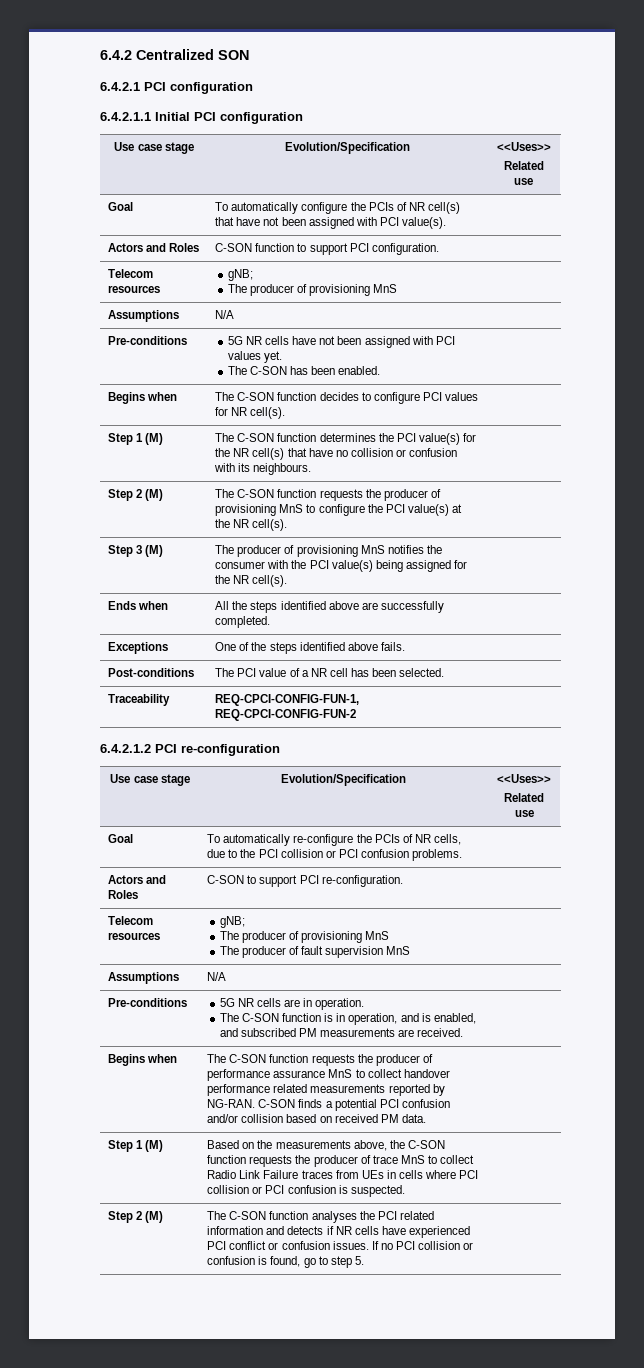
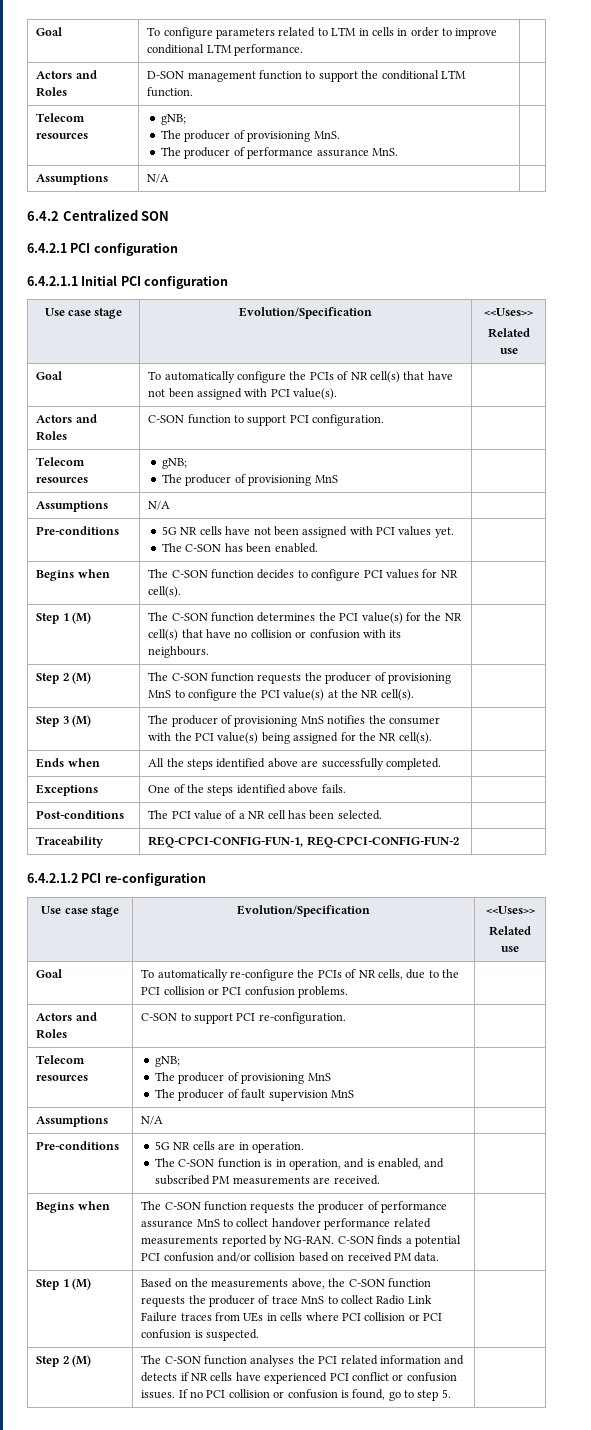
+ Goal | To configure parameters related to LTM in cells in order to improve conditional LTM performance. |
+ Actors and Roles | D-SON management function to support the conditional LTM function. |
+ Telecom resources | gNB;
+ The producer of provisioning MnS.
+ The producer of performance assurance MnS. |
+ Assumptions | N/A |

